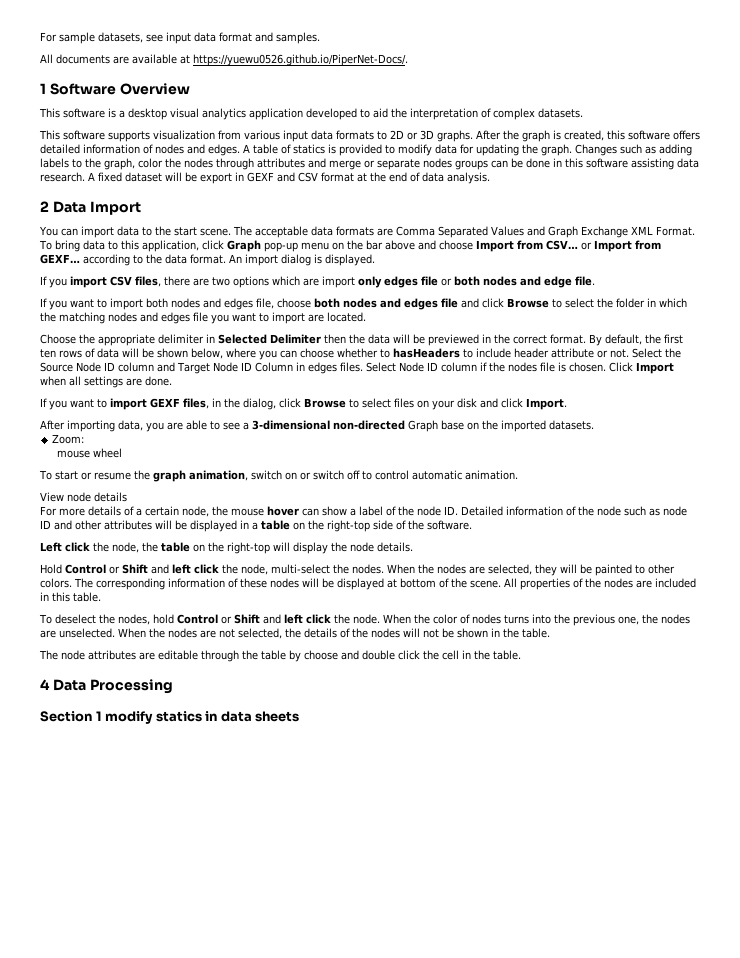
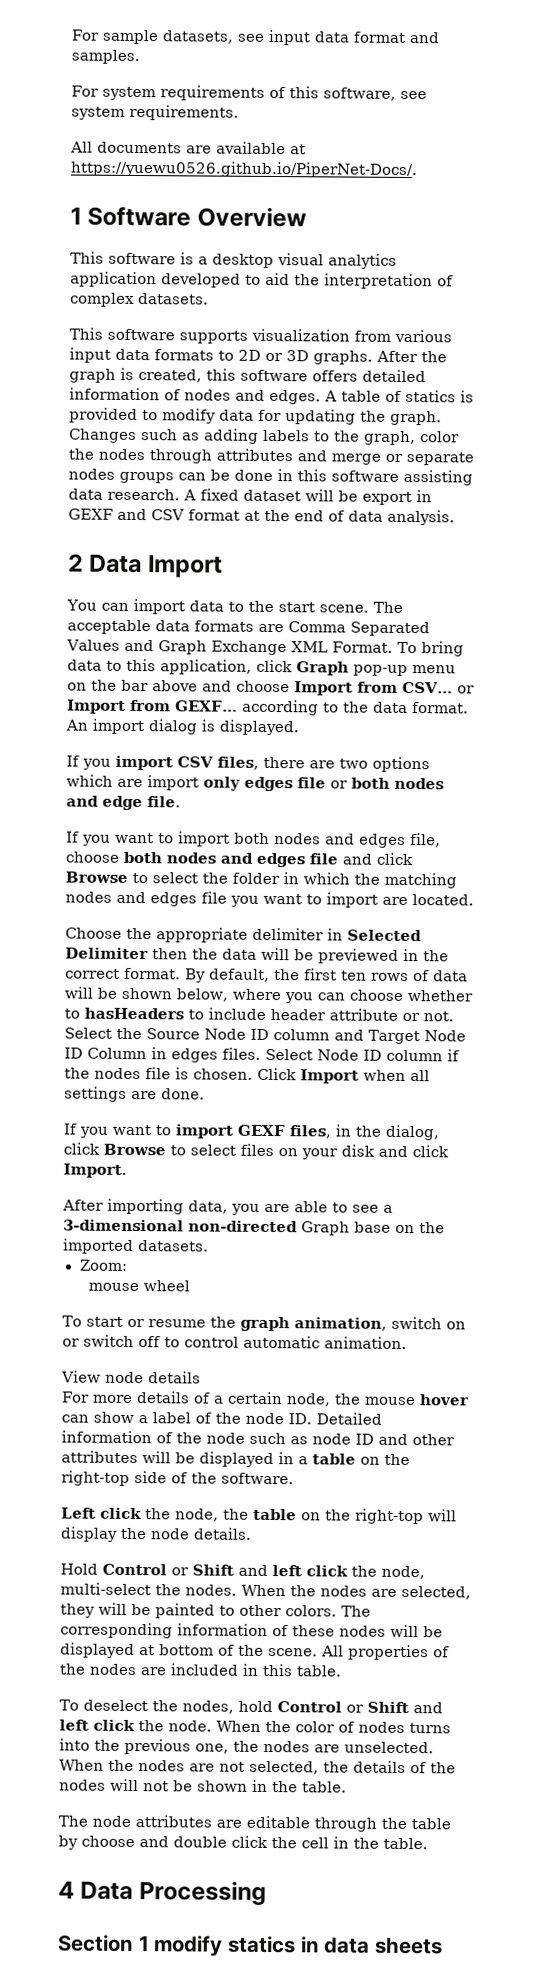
+ For system requirements of this software, see system requirements.

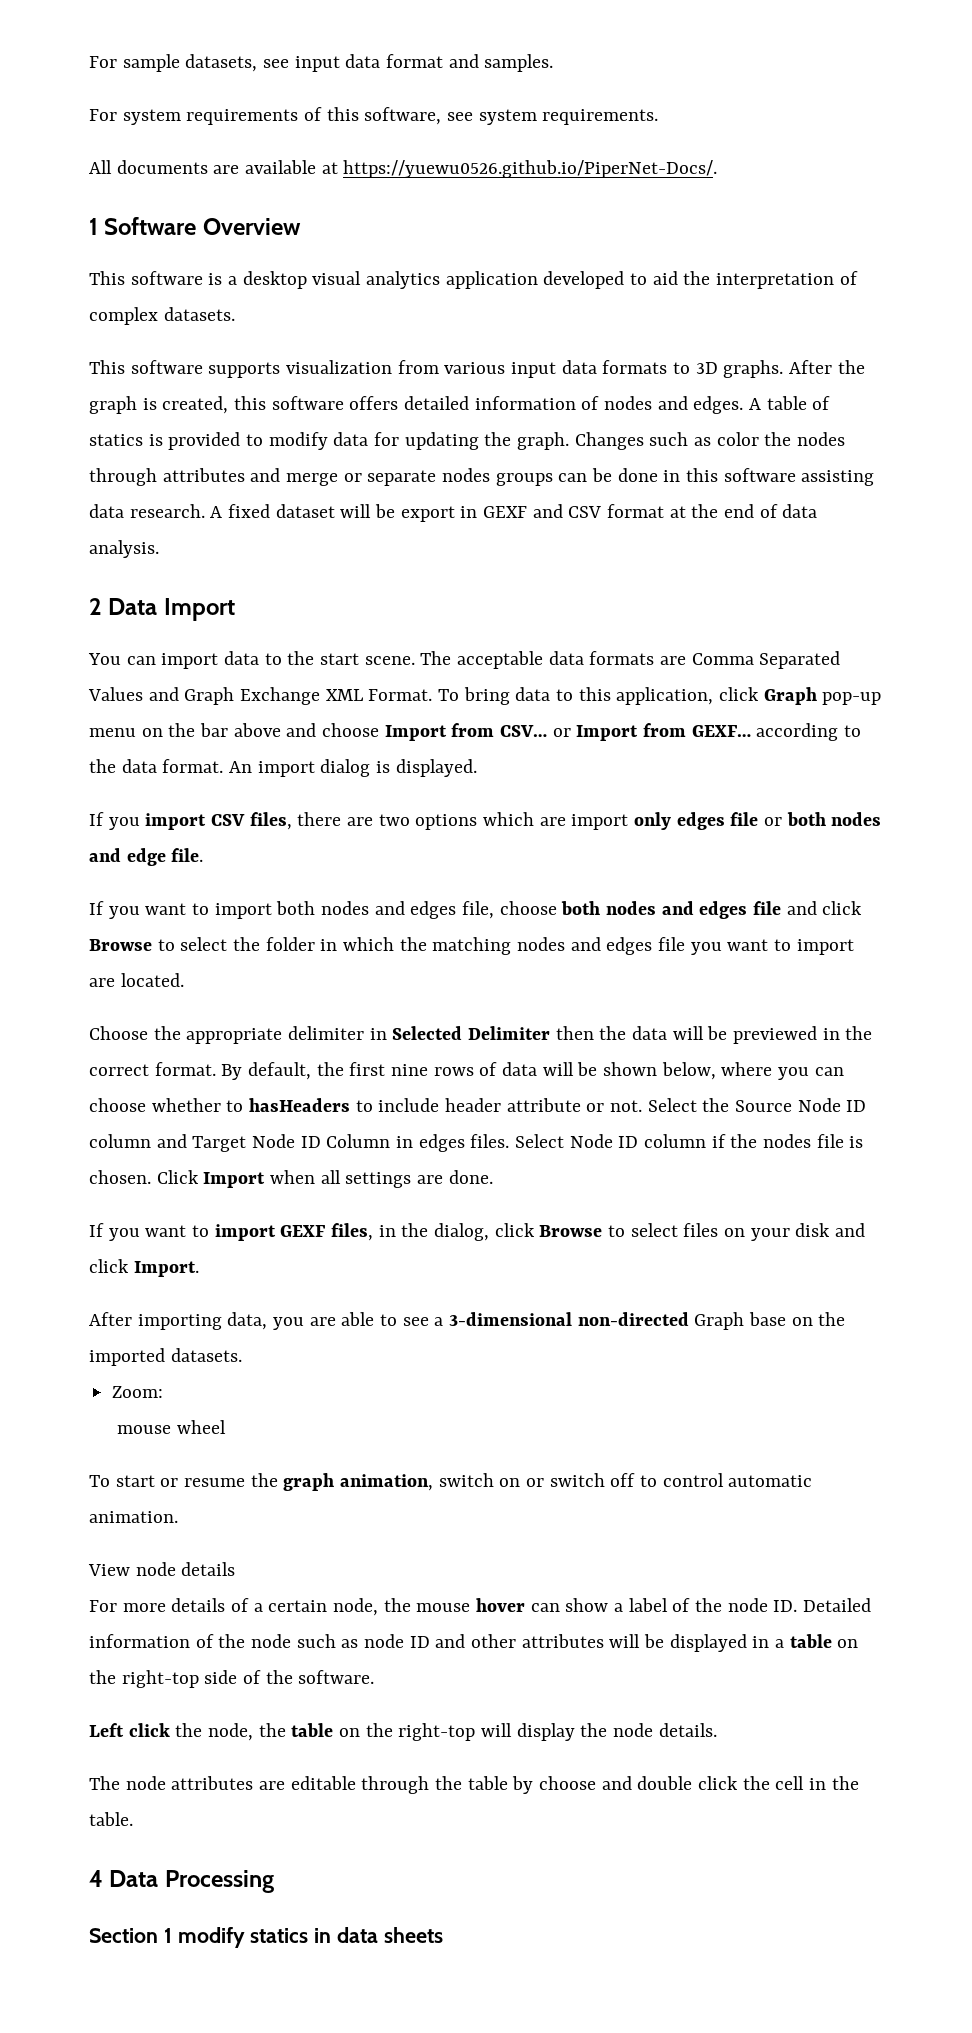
- This software supports visualization from various input data formats to 2D or 3D graphs.
+ This software supports visualization from various input data formats to 3D graphs.
- Changes such as adding labels to the graph, color the nodes through attributes and merge or separate nodes groups can be done in this software assisting data research.
+ Changes such as color the nodes through attributes and merge or separate nodes groups can be done in this software assisting data research.
- By default, the first ten rows of data will be shown below, where you can choose whether to hasHeaders to include header attribute or not.
+ By default, the first nine rows of data will be shown below, where you can choose whether to hasHeaders to include header attribute or not.
- Hold Control or Shift and left click the node, multi-select the nodes. When the nodes are selected, they will be painted to other colors. The corresponding information of these nodes will be displayed at bottom of the scene. All properties of the nodes are included in this table.
- To deselect the nodes, hold Control or Shift and left click the node. When the color of nodes turns into the previous one, the nodes are unselected. When the nodes are not selected, the details of the nodes will not be shown in the table.

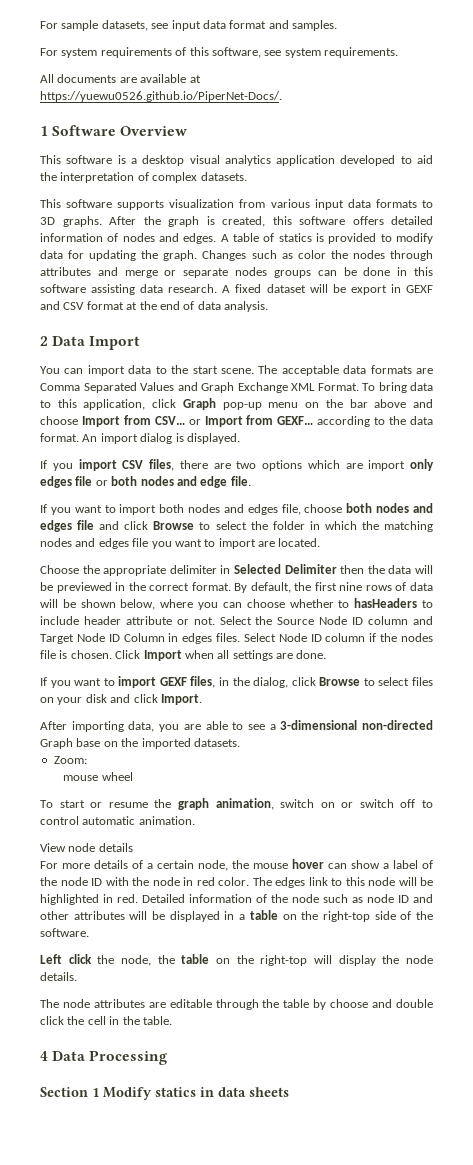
- For more details of a certain node, the mouse hover can show a label of the node ID. Detailed information of the node such as node ID and other attributes will be displayed in a table on the right-top side of the software.
+ For more details of a certain node, the mouse hover can show a label of the node ID with the node in red color. The edges link to this node will be highlighted in red. Detailed information of the node such as node ID and other attributes will be displayed in a table on the right-top side of the software.
- Section 1 modify statics in data sheets
+ Section 1 Modify statics in data sheets

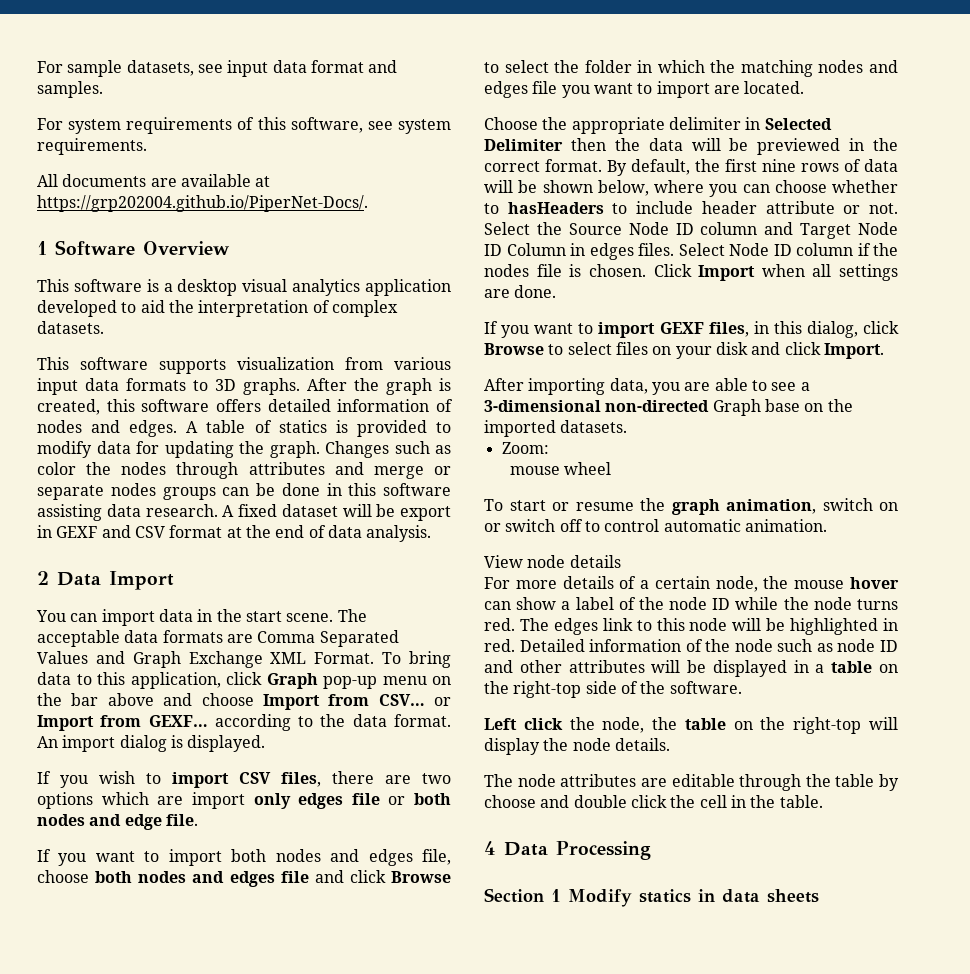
- All documents are available at https://yuewu0526.github.io/PiperNet-Docs/.
+ All documents are available at https://grp202004.github.io/PiperNet-Docs/.
- You can import data to the start scene.
+ You can import data in the start scene.
- If you import CSV files, there are two options which are import only edges file or both nodes and edge file.
+ If you wish to import CSV files, there are two options which are import only edges file or both nodes and edge file.
- If you want to import GEXF files, in the dialog, click Browse to select files on your disk and click Import.
+ If you want to import GEXF files, in this dialog, click Browse to select files on your disk and click Import.
- For more details of a certain node, the mouse hover can show a label of the node ID with the node in red color.
+ For more details of a certain node, the mouse hover can show a label of the node ID while the node turns red.

